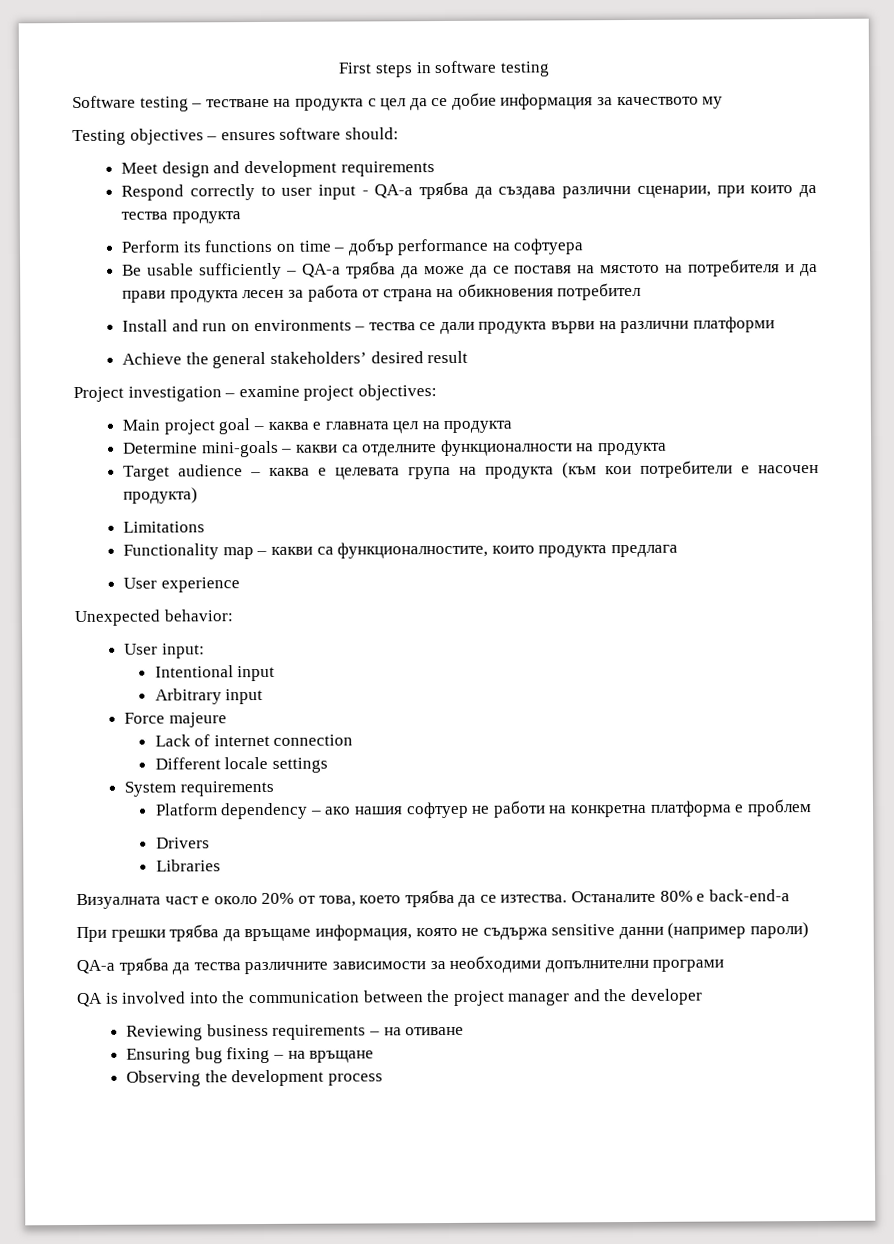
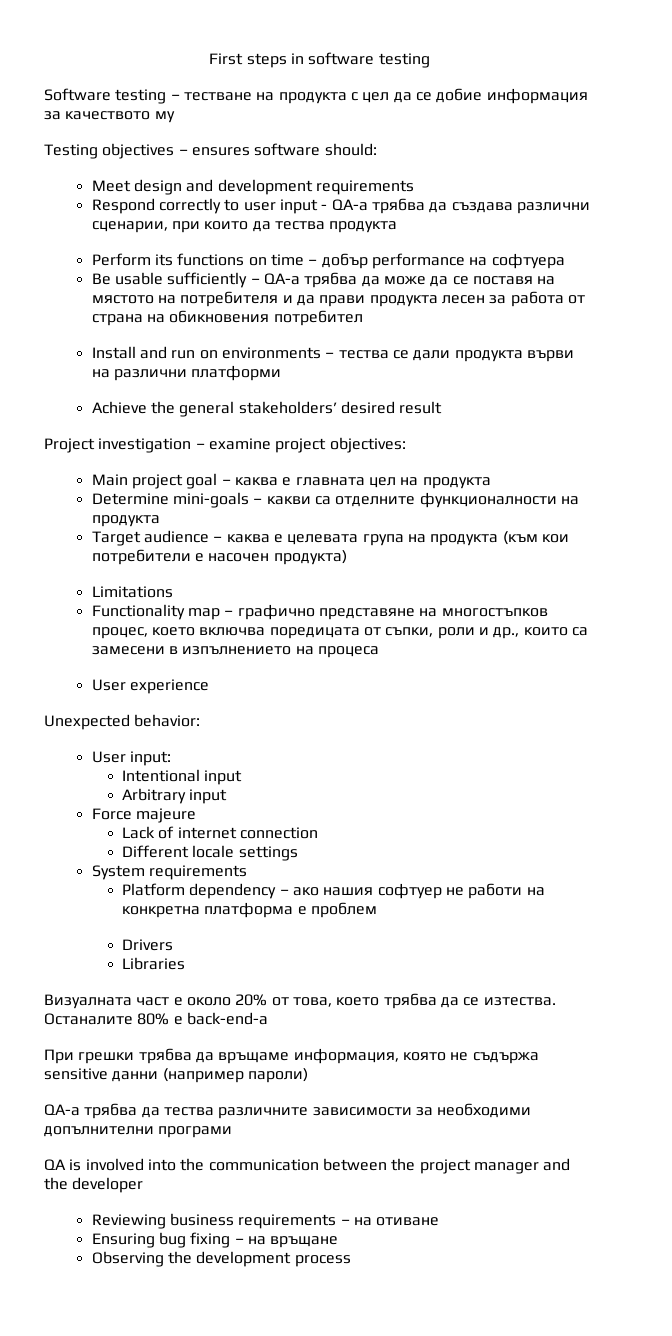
- Functionality map – какви са функционалностите, които продукта предлага
+ Functionality map – графично представяне на многостъпков процес, което включва поредицата от съпки, роли и др., които са замесени в изпълнението на процеса

